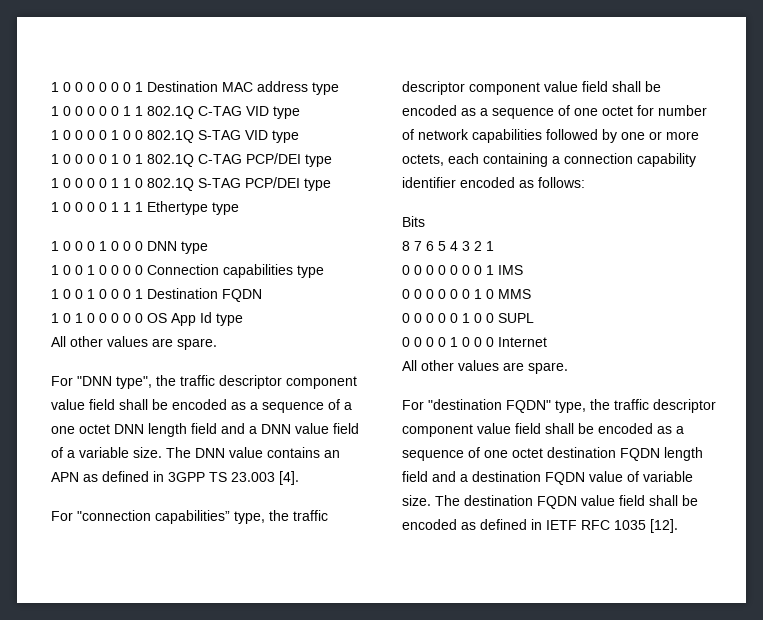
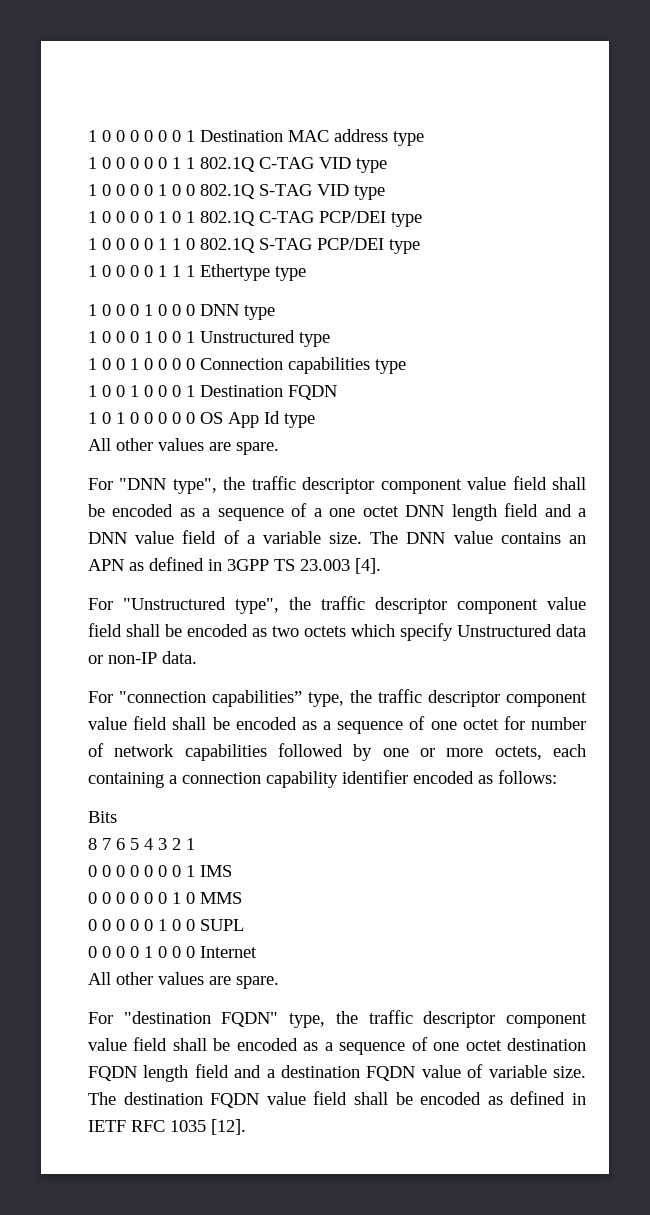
+ 1 0 0 0 1 0 0 1 Unstructured type
+ For "Unstructured type", the traffic descriptor component value field shall be encoded as two octets which specify Unstructured data or non-IP data.

